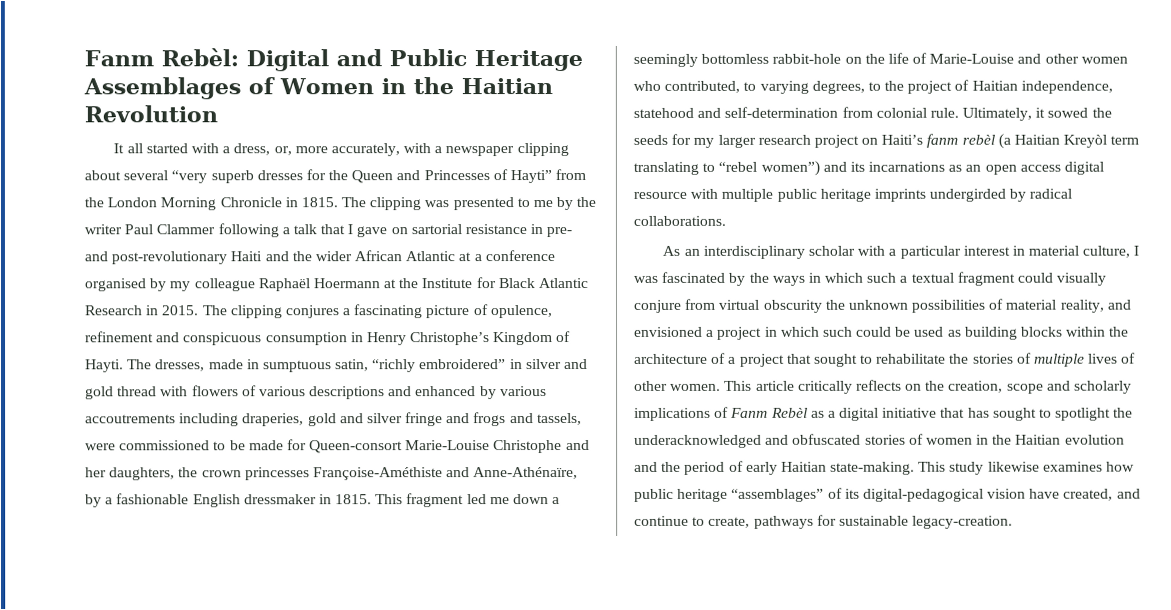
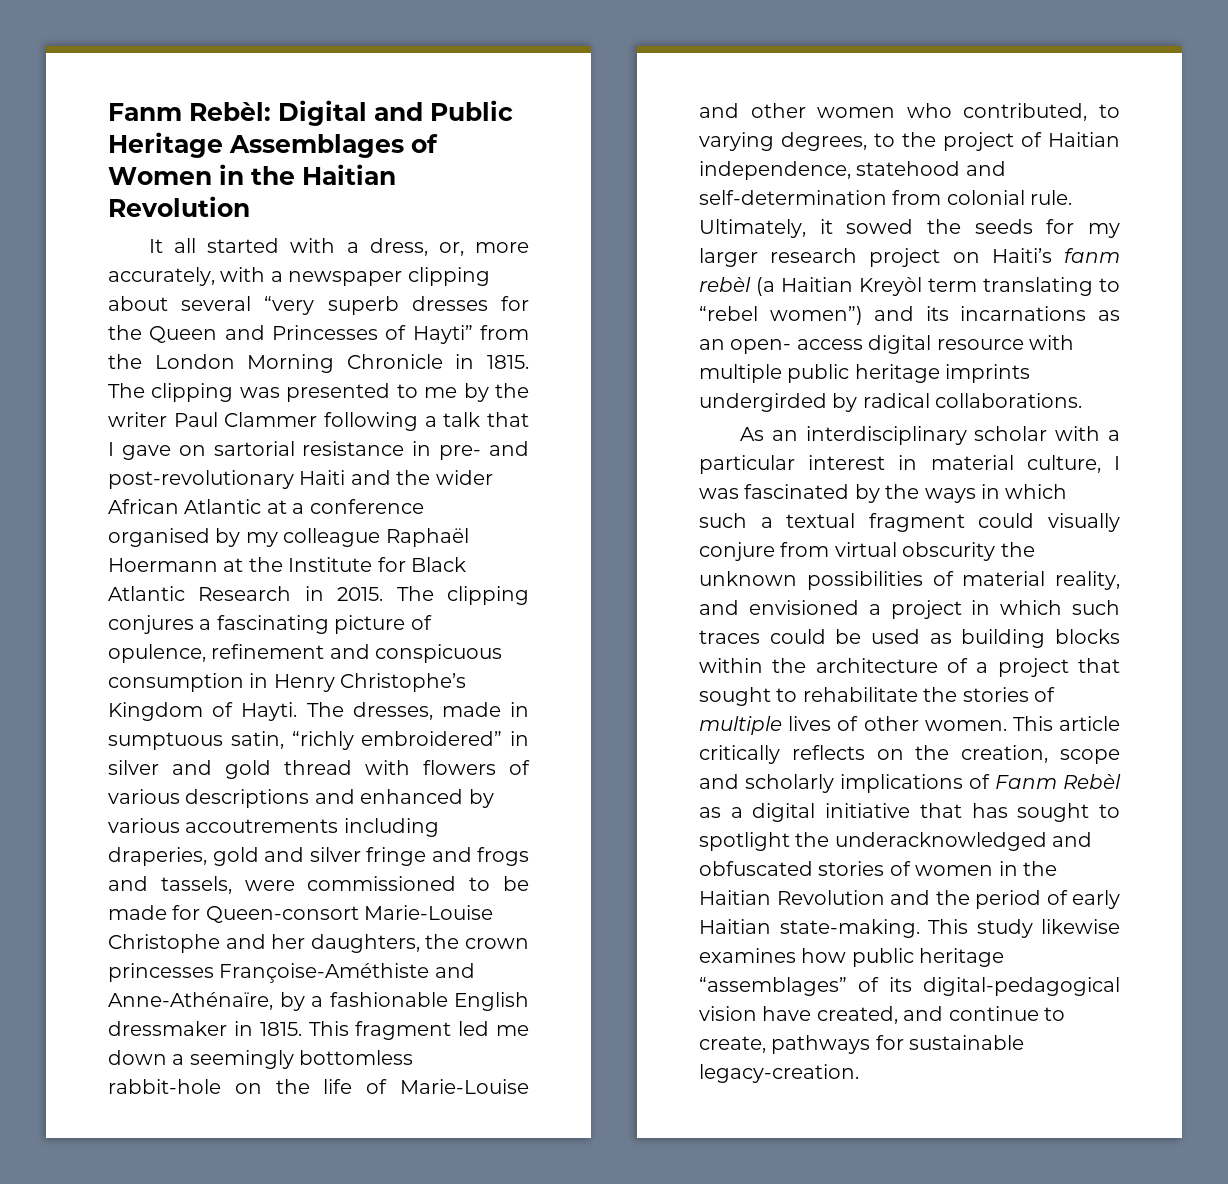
- Ultimately, it sowed the seeds for my larger research project on Haiti’s fanm rebèl (a Haitian Kreyòl term translating to “rebel women”) and its incarnations as an open access digital resource with multiple public heritage imprints undergirded by radical collaborations.
+ Ultimately, it sowed the seeds for my larger research project on Haiti’s fanm rebèl (a Haitian Kreyòl term translating to “rebel women”) and its incarnations as an open- access digital resource with multiple public heritage imprints undergirded by radical collaborations.
- As an interdisciplinary scholar with a particular interest in material culture, I was fascinated by the ways in which such a textual fragment could visually conjure from virtual obscurity the unknown possibilities of material reality, and envisioned a project in which such could be used as building blocks within the architecture of a project that sought to rehabilitate the stories of multiple lives of other women.
+ As an interdisciplinary scholar with a particular interest in material culture, I was fascinated by the ways in which such a textual fragment could visually conjure from virtual obscurity the unknown possibilities of material reality, and envisioned a project in which such traces could be used as building blocks within the architecture of a project that sought to rehabilitate the stories of multiple lives of other women.
- This article critically reflects on the creation, scope and scholarly implications of Fanm Rebèl as a digital initiative that has sought to spotlight the underacknowledged and obfuscated stories of women in the Haitian evolution and the period of early Haitian state-making.
+ This article critically reflects on the creation, scope and scholarly implications of Fanm Rebèl as a digital initiative that has sought to spotlight the underacknowledged and obfuscated stories of women in the Haitian Revolution and the period of early Haitian state-making.

